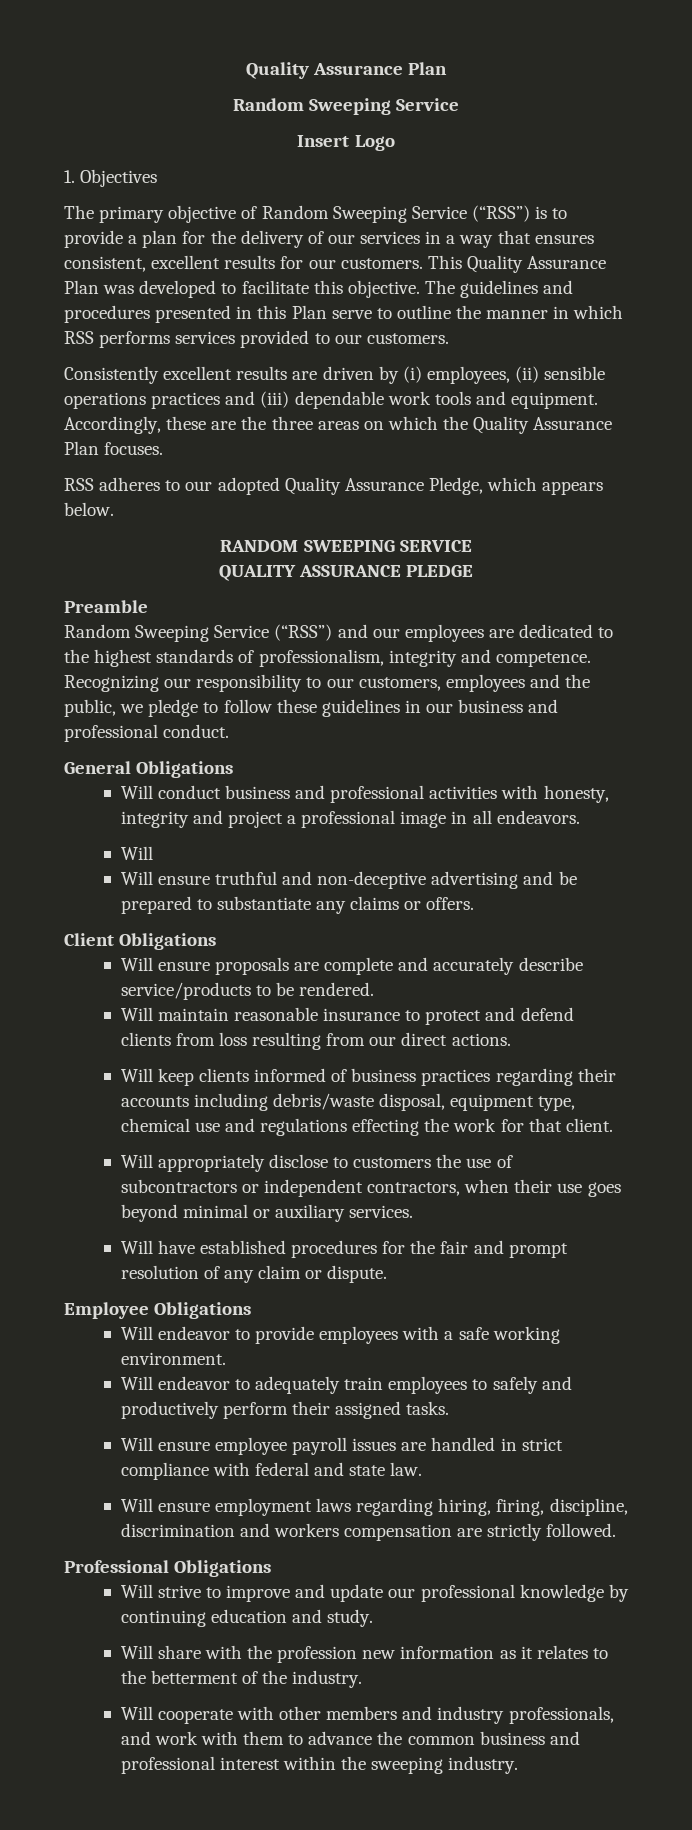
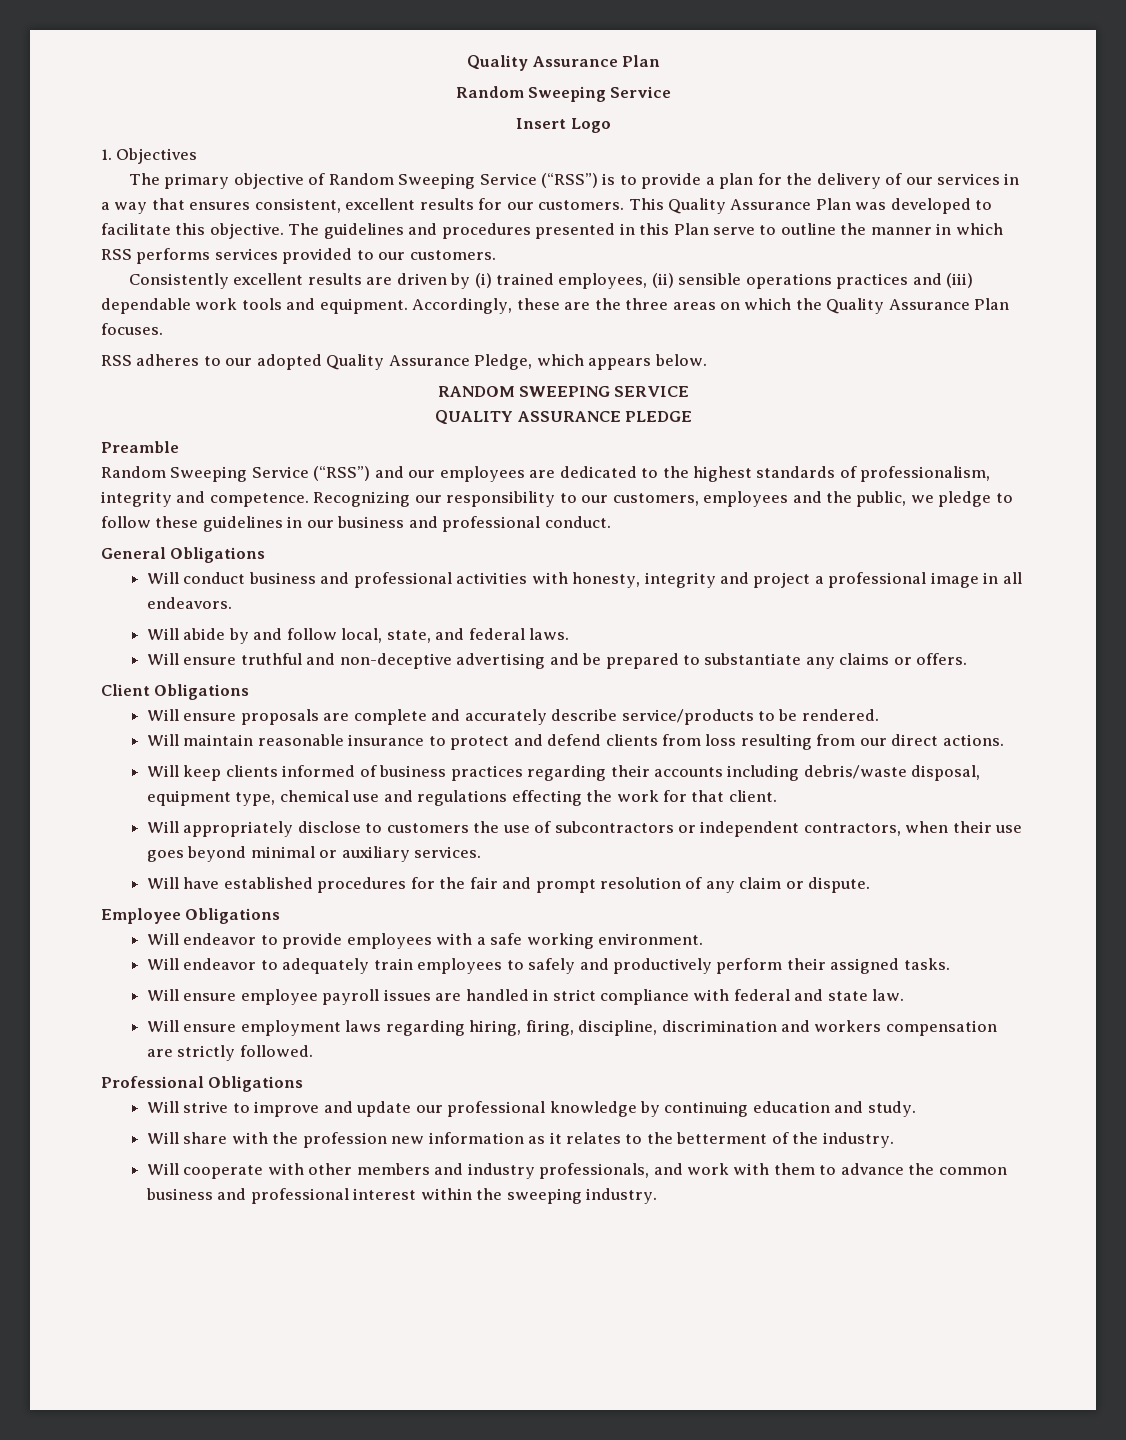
- Consistently excellent results are driven by (i) employees, (ii) sensible operations practices and (iii) dependable work tools and equipment.
+ Consistently excellent results are driven by (i) trained employees, (ii) sensible operations practices and (iii) dependable work tools and equipment.
  Will conduct business and professional activities with honesty, integrity and project a professional image in all endeavors.
- Will
+ Will abide by and follow local, state, and federal laws.

